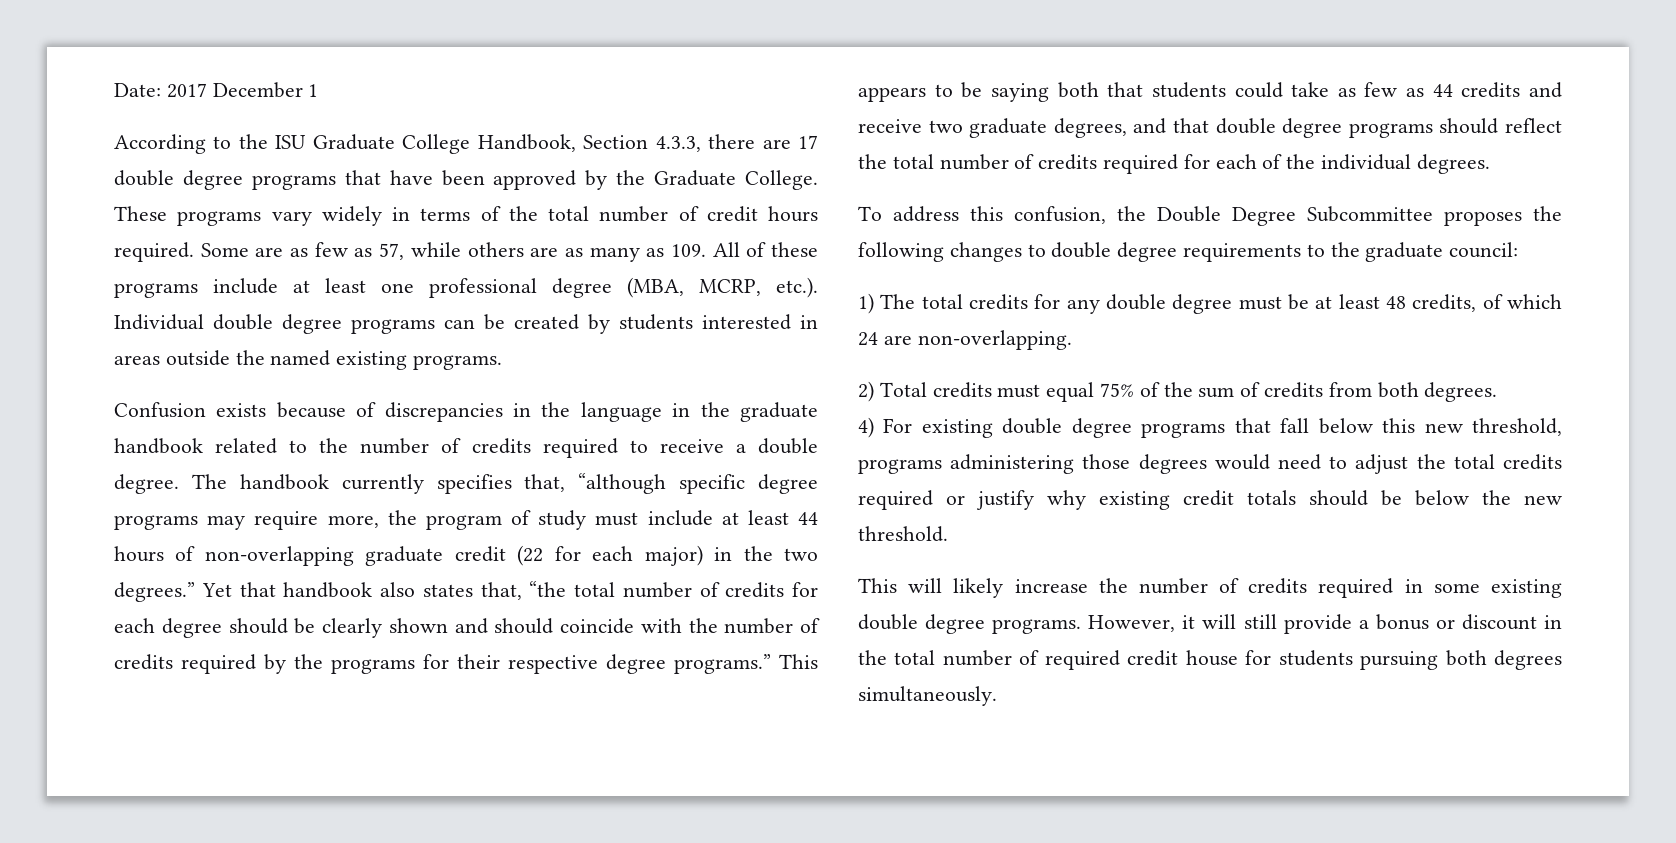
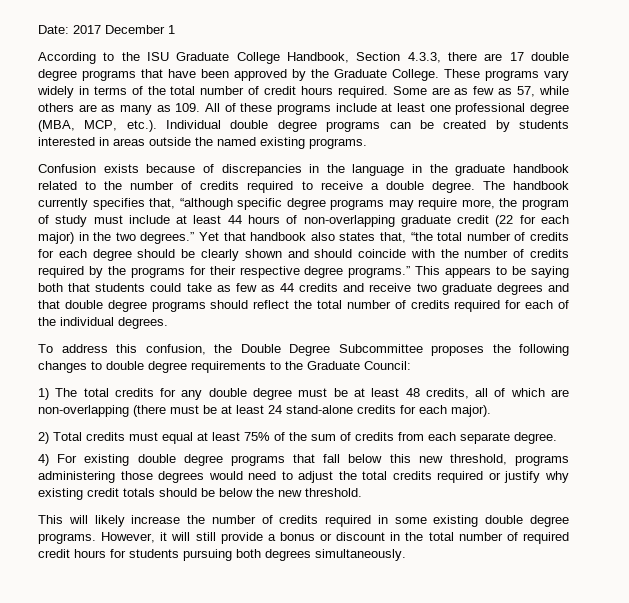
- Some are as few as 57, while others are as many as 109. All of these programs include at least one professional degree (MBA, MCRP, etc.). Individual double degree programs can be created by students interested in areas outside the named existing programs.
+ Some are as few as 57, while others are as many as 109. All of these programs include at least one professional degree (MBA, MCP, etc.). Individual double degree programs can be created by students interested in areas outside the named existing programs.
- This appears to be saying both that students could take as few as 44 credits and receive two graduate degrees, and that double degree programs should reflect the total number of credits required for each of the individual degrees.
+ This appears to be saying both that students could take as few as 44 credits and receive two graduate degrees and that double degree programs should reflect the total number of credits required for each of the individual degrees.
- To address this confusion, the Double Degree Subcommittee proposes the following changes to double degree requirements to the graduate council:
+ To address this confusion, the Double Degree Subcommittee proposes the following changes to double degree requirements to the Graduate Council:
- 1) The total credits for any double degree must be at least 48 credits, of which 24 are non-overlapping.
+ 1) The total credits for any double degree must be at least 48 credits, all of which are non-overlapping (there must be at least 24 stand-alone credits for each major).
- 2) Total credits must equal 75% of the sum of credits from both degrees.
+ 2) Total credits must equal at least 75% of the sum of credits from each separate degree.
- However, it will still provide a bonus or discount in the total number of required credit house for students pursuing both degrees simultaneously.
+ However, it will still provide a bonus or discount in the total number of required credit hours for students pursuing both degrees simultaneously.

